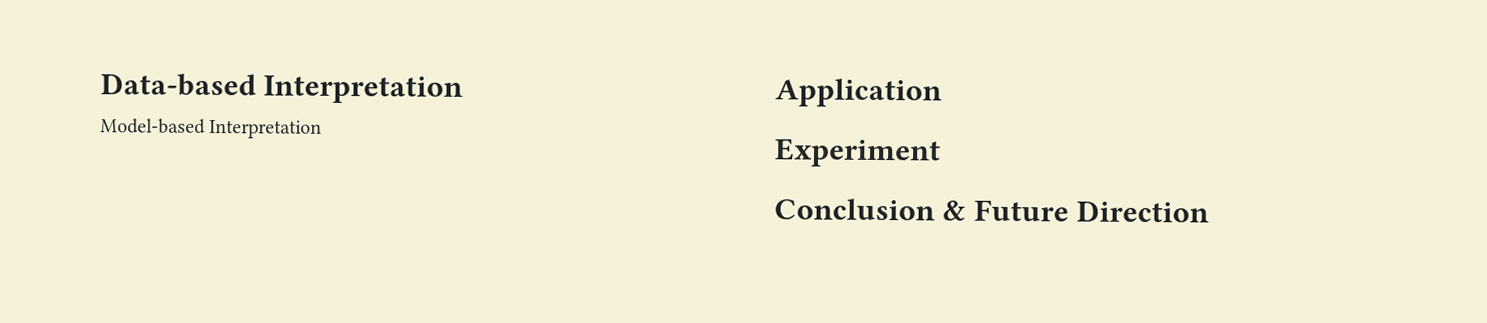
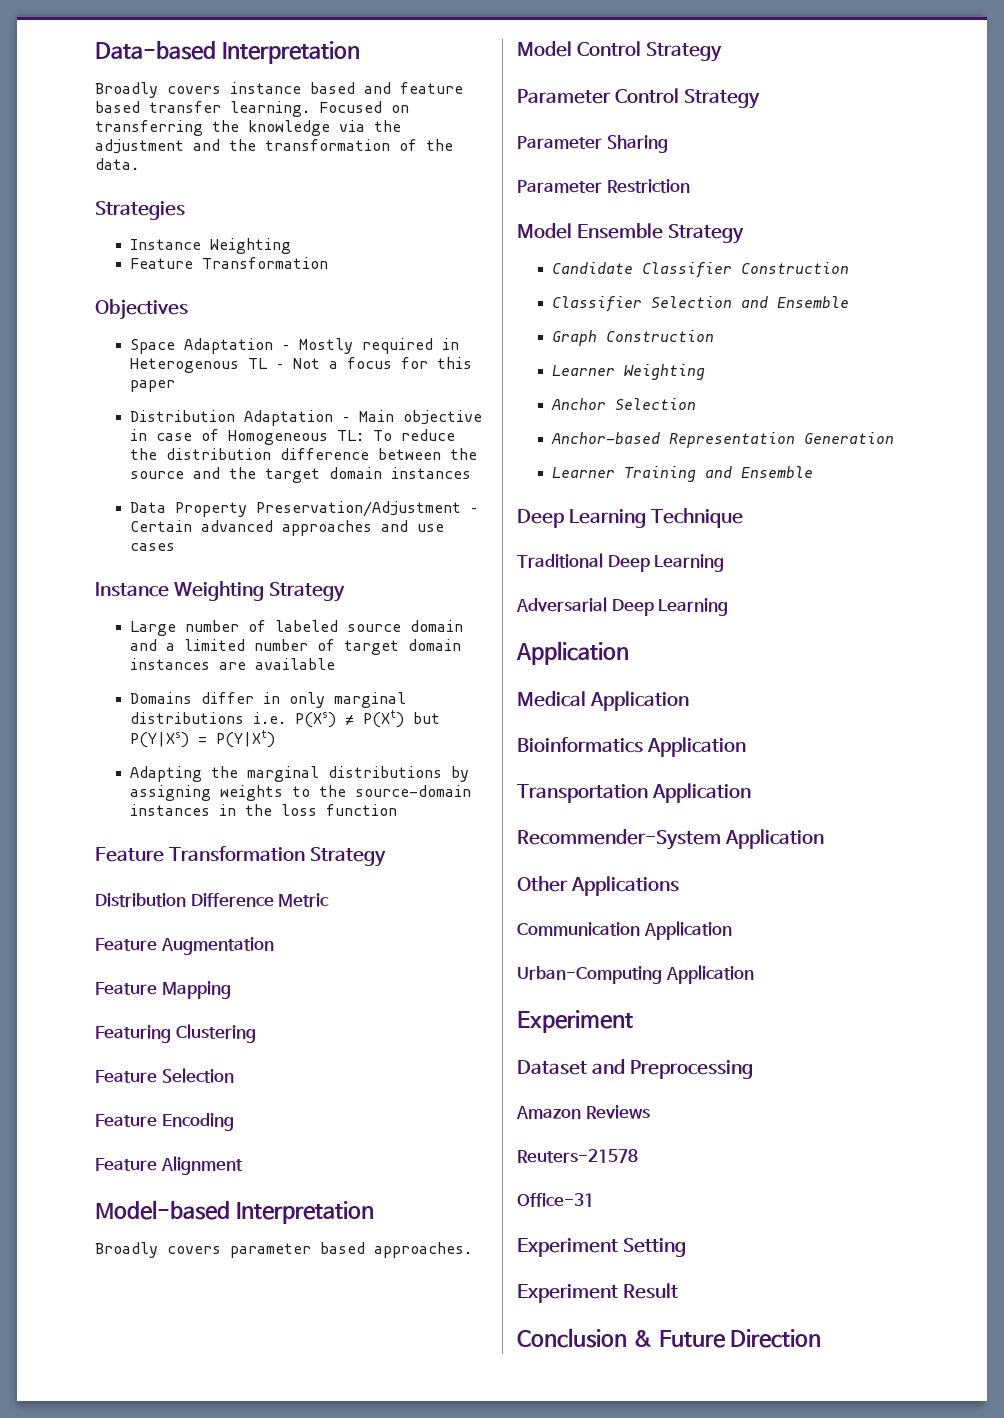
+ Broadly covers instance based and feature based transfer learning. Focused on transferring the knowledge via the adjustment and the transformation of the data.
+ Strategies
+ Instance Weighting
+ Feature Transformation
+ Objectives
+ Space Adaptation – Mostly required in Heterogenous TL – Not a focus for this paper
+ Distribution Adaptation – Main objective in case of Homogeneous TL: To reduce the distribution difference between the source and the target domain instances
+ Data Property Preservation/Adjustment – Certain advanced approaches and use cases
+ Instance Weighting Strategy
+ Large number of labeled source domain and a limited number of target domain instances are available
+ Domains differ in only marginal distributions i.e. P(Xs) ≠ P(Xt) but P(Y|Xs) = P(Y|Xt)
+ Adapting the marginal distributions by assigning weights to the source-domain instances in the loss function
+ Feature Transformation Strategy
+ Distribution Difference Metric
+ Feature Augmentation
+ Feature Mapping
+ Featuring Clustering
+ Feature Selection
+ Feature Encoding
+ Feature Alignment
  Model-based Interpretation
+ Broadly covers parameter based approaches.
+ Model Control Strategy
+ Parameter Control Strategy
+ Parameter Sharing
+ Parameter Restriction
+ Model Ensemble Strategy
+ Candidate Classifier Construction
+ Classifier Selection and Ensemble
+ Graph Construction
+ Learner Weighting
+ Anchor Selection
+ Anchor-based Representation Generation
+ Learner Training and Ensemble
+ Deep Learning Technique
+ Traditional Deep Learning
+ Adversarial Deep Learning
  Application
+ Medical Application
+ Bioinformatics Application
+ Transportation Application
+ Recommender-System Application
+ Other Applications
+ Communication Application
+ Urban-Computing Application
  Experiment
+ Dataset and Preprocessing
+ Amazon Reviews
+ Reuters-21578
+ Office-31
+ Experiment Setting
+ Experiment Result

